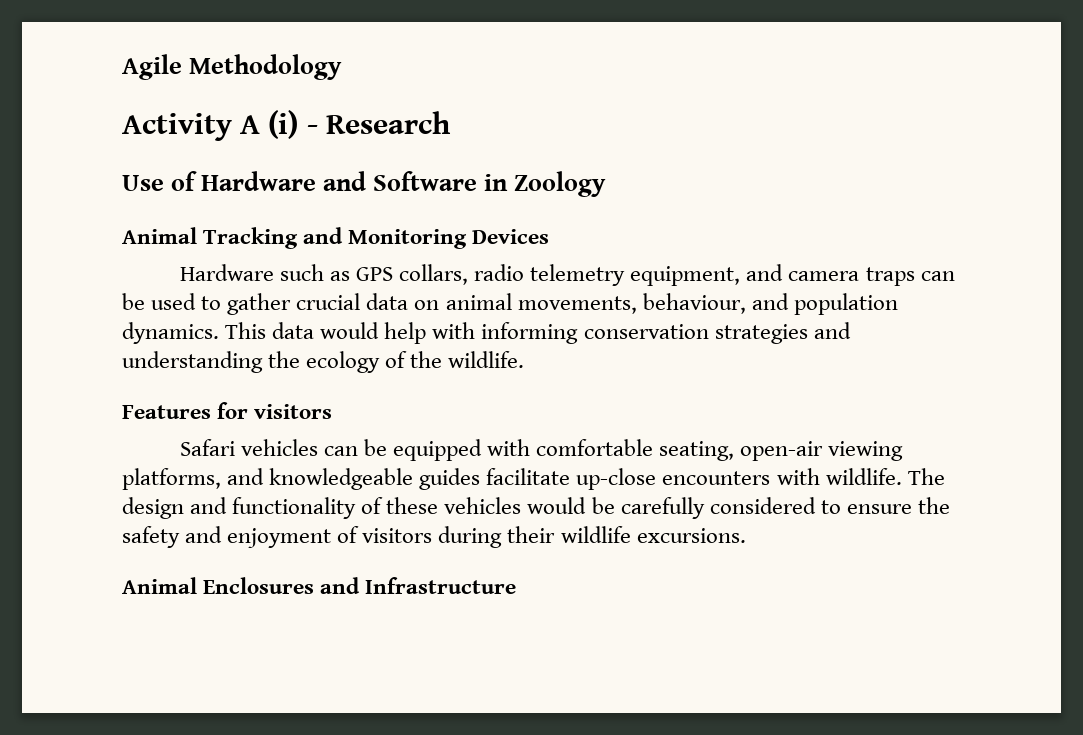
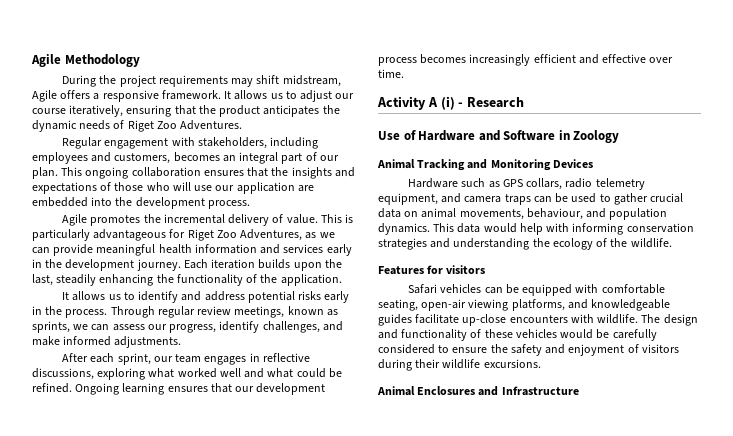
+ During the project requirements may shift midstream, Agile offers a responsive framework. It allows us to adjust our course iteratively, ensuring that the product anticipates the dynamic needs of Riget Zoo Adventures.
+ Regular engagement with stakeholders, including employees and customers, becomes an integral part of our plan. This ongoing collaboration ensures that the insights and expectations of those who will use our application are embedded into the development process.
+ Agile promotes the incremental delivery of value. This is particularly advantageous for Riget Zoo Adventures, as we can provide meaningful health information and services early in the development journey. Each iteration builds upon the last, steadily enhancing the functionality of the application.
+ It allows us to identify and address potential risks early in the process. Through regular review meetings, known as sprints, we can assess our progress, identify challenges, and make informed adjustments.
+ After each sprint, our team engages in reflective discussions, exploring what worked well and what could be refined. Ongoing learning ensures that our development process becomes increasingly efficient and effective over time.

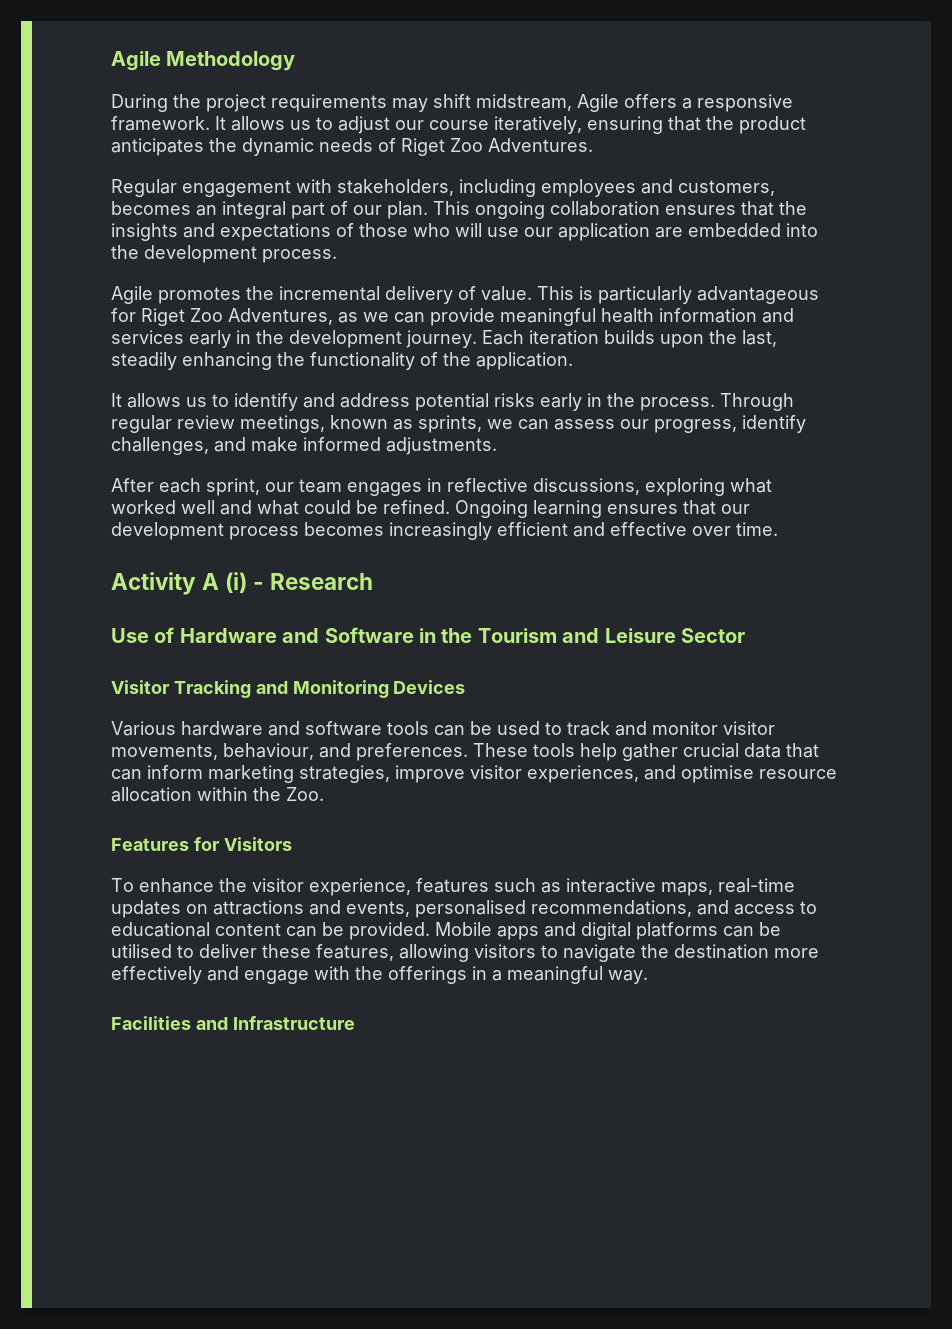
- Use of Hardware and Software in Zoology
- Animal Tracking and Monitoring Devices
- Hardware such as GPS collars, radio telemetry equipment, and camera traps can be used to gather crucial data on animal movements, behaviour, and population dynamics. This data would help with informing conservation strategies and understanding the ecology of the wildlife.
- Features for visitors
- Safari vehicles can be equipped with comfortable seating, open-air viewing platforms, and knowledgeable guides facilitate up-close encounters with wildlife. The design and functionality of these vehicles would be carefully considered to ensure the safety and enjoyment of visitors during their wildlife excursions.
- Animal Enclosures and Infrastructure
+ Use of Hardware and Software in the Tourism and Leisure Sector
+ Visitor Tracking and Monitoring Devices
+ Various hardware and software tools can be used to track and monitor visitor movements, behaviour, and preferences. These tools help gather crucial data that can inform marketing strategies, improve visitor experiences, and optimise resource allocation within the Zoo.
+ Features for Visitors
+ To enhance the visitor experience, features such as interactive maps, real-time updates on attractions and events, personalised recommendations, and access to educational content can be provided. Mobile apps and digital platforms can be utilised to deliver these features, allowing visitors to navigate the destination more effectively and engage with the offerings in a meaningful way.
+ Facilities and Infrastructure

